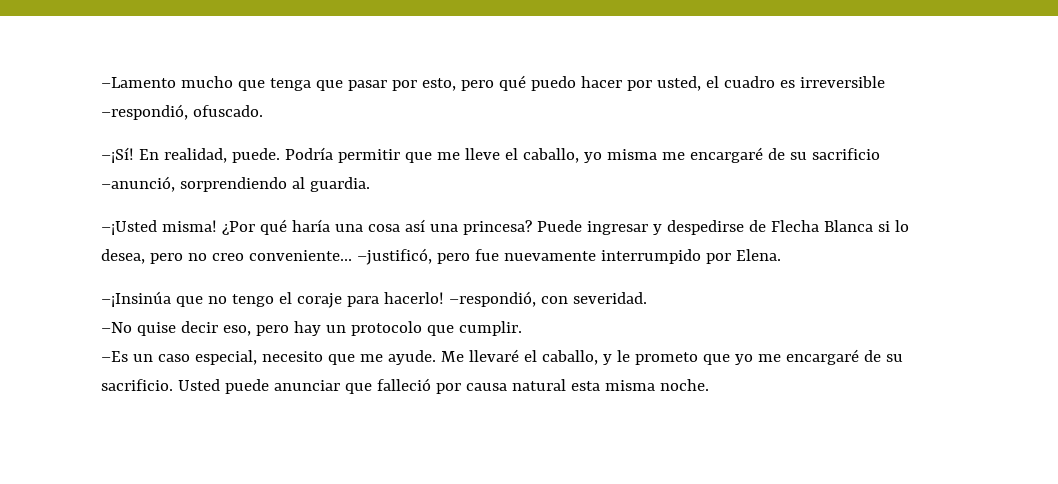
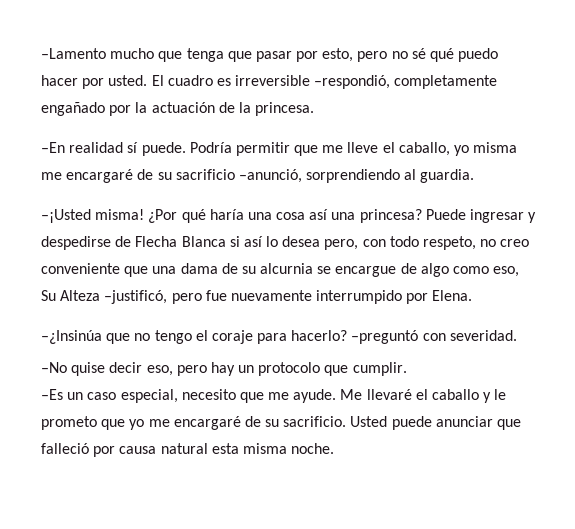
- –Lamento mucho que tenga que pasar por esto, pero qué puedo hacer por usted, el cuadro es irreversible –respondió, ofuscado.
- –¡Sí! En realidad, puede.
+ –Lamento mucho que tenga que pasar por esto, pero no sé qué puedo hacer por usted. El cuadro es irreversible –respondió, completamente engañado por la actuación de la princesa.
+ –En realidad sí puede.
- Puede ingresar y despedirse de Flecha Blanca si lo desea, pero no creo conveniente… –justificó, pero fue nuevamente interrumpido por Elena.
+ Puede ingresar y despedirse de Flecha Blanca si así lo desea pero, con todo respeto, no creo conveniente que una dama de su alcurnia se encargue de algo como eso, Su Alteza –justificó, pero fue nuevamente interrumpido por Elena.
- –¡Insinúa que no tengo el coraje para hacerlo! –respondió, con severidad.
+ –¿Insinúa que no tengo el coraje para hacerlo? –preguntó con severidad.
- Me llevaré el caballo, y le prometo que yo me encargaré de su sacrificio.
+ Me llevaré el caballo y le prometo que yo me encargaré de su sacrificio.

